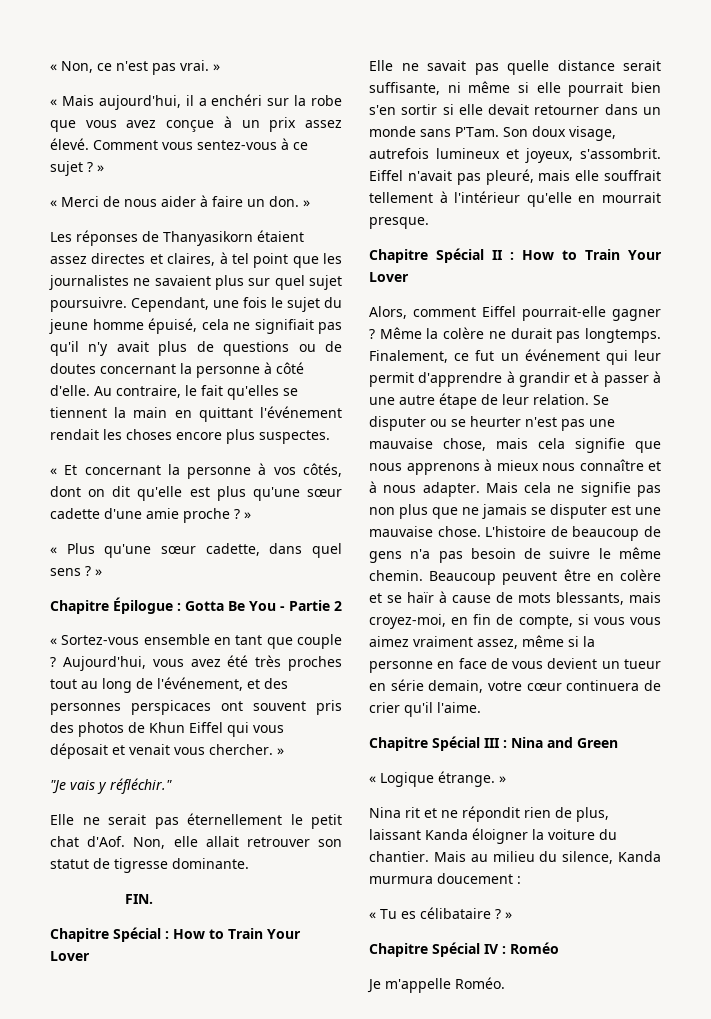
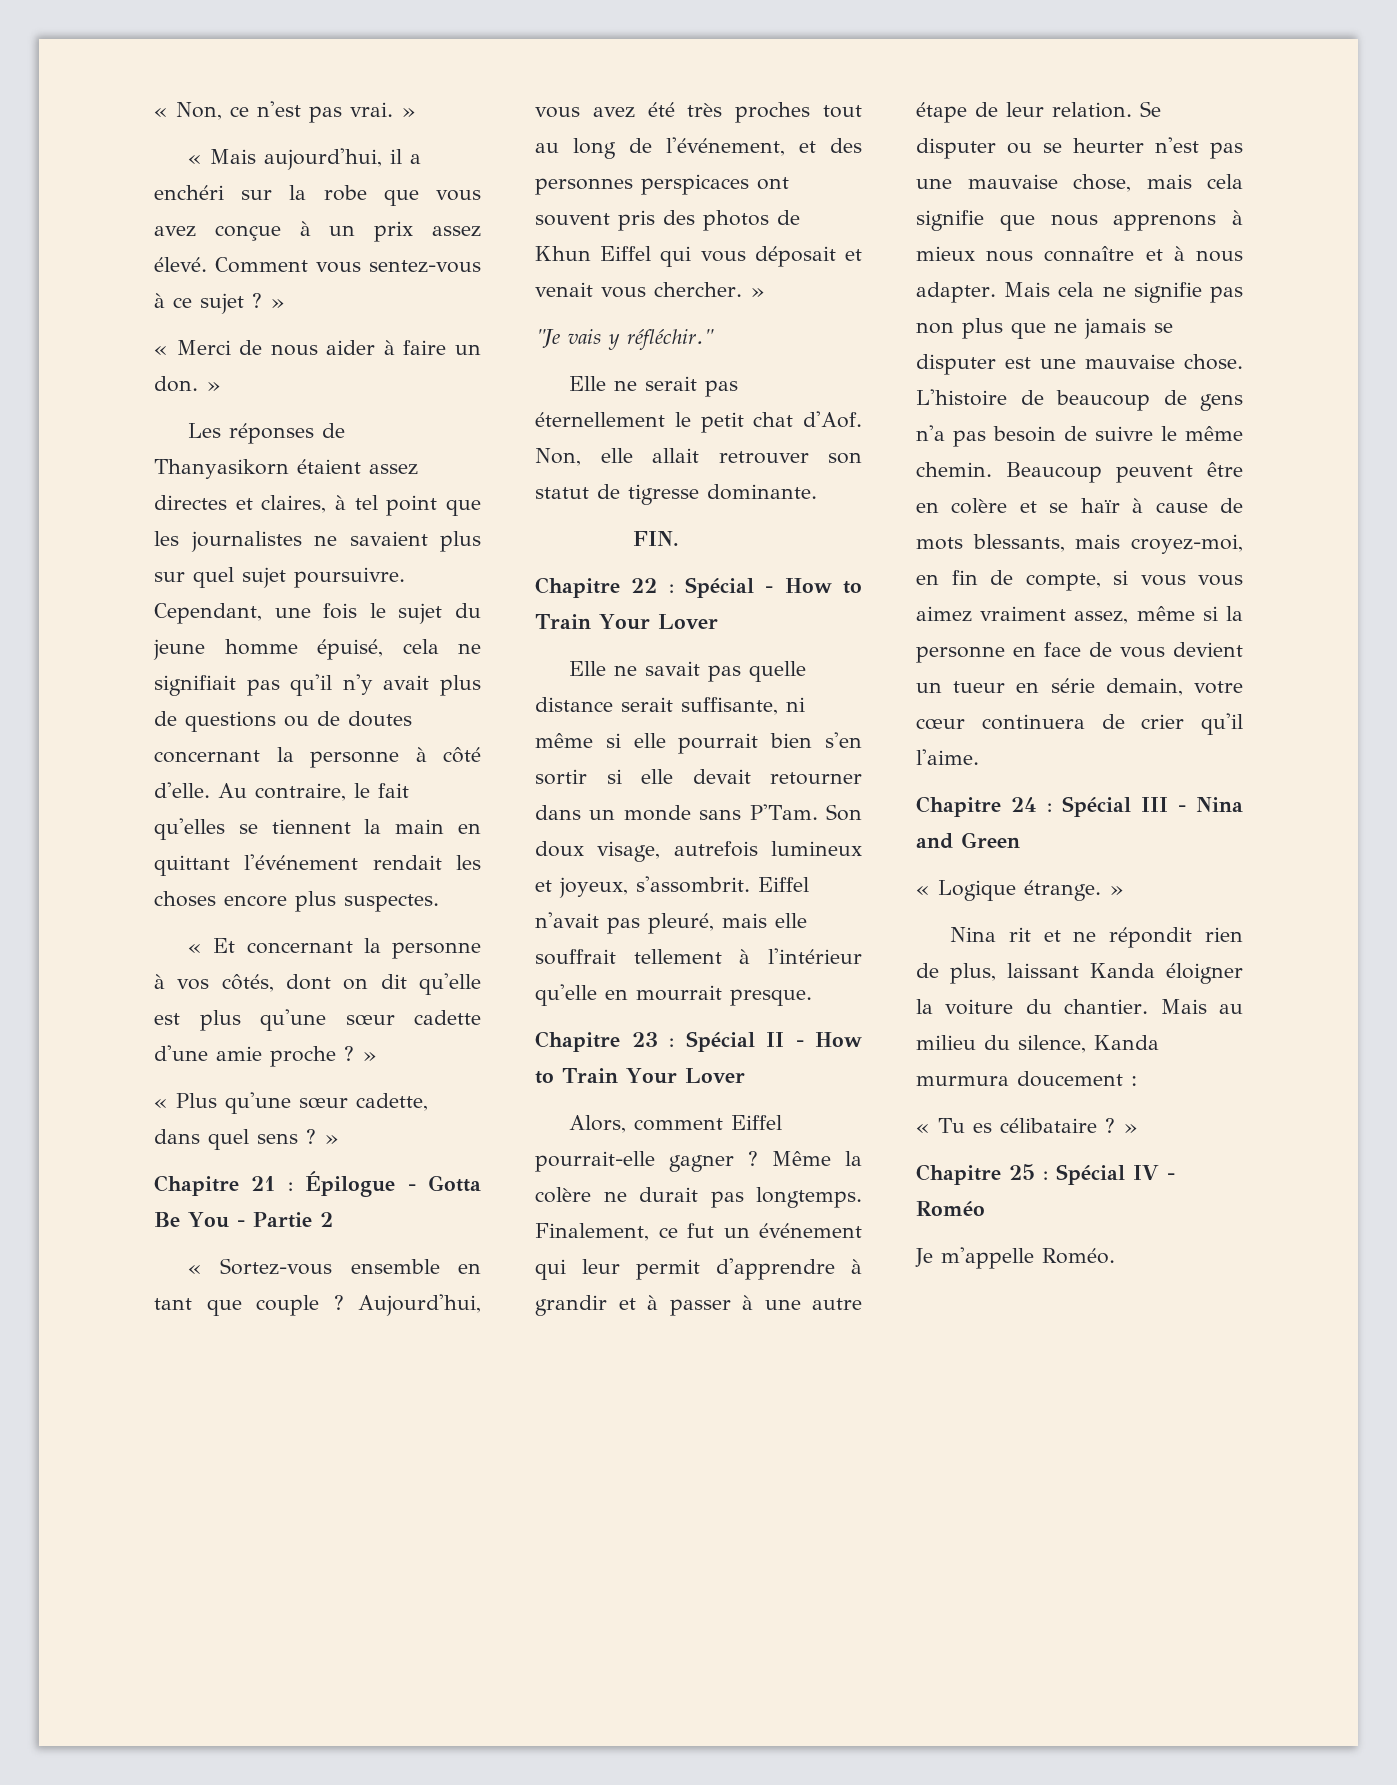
- Chapitre Épilogue : Gotta Be You - Partie 2
+ Chapitre 21 : Épilogue - Gotta Be You - Partie 2
- Chapitre Spécial : How to Train Your Lover
+ Chapitre 22 : Spécial - How to Train Your Lover
- Chapitre Spécial II : How to Train Your Lover
+ Chapitre 23 : Spécial II - How to Train Your Lover
- Chapitre Spécial III : Nina and Green
+ Chapitre 24 : Spécial III - Nina and Green
- Chapitre Spécial IV : Roméo
+ Chapitre 25 : Spécial IV - Roméo

